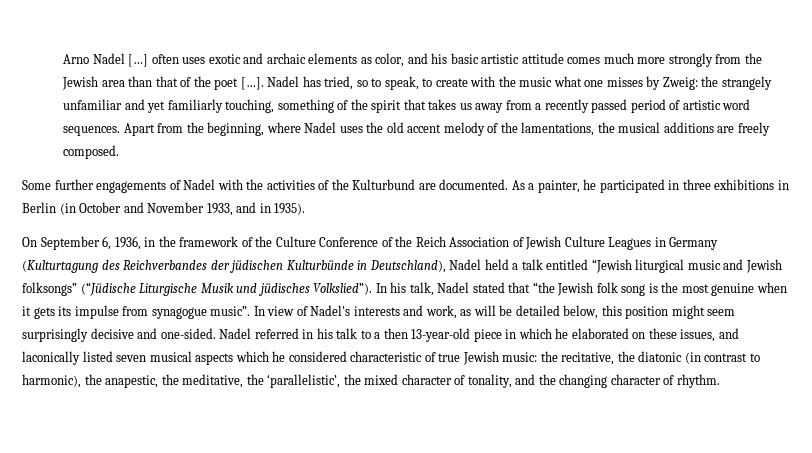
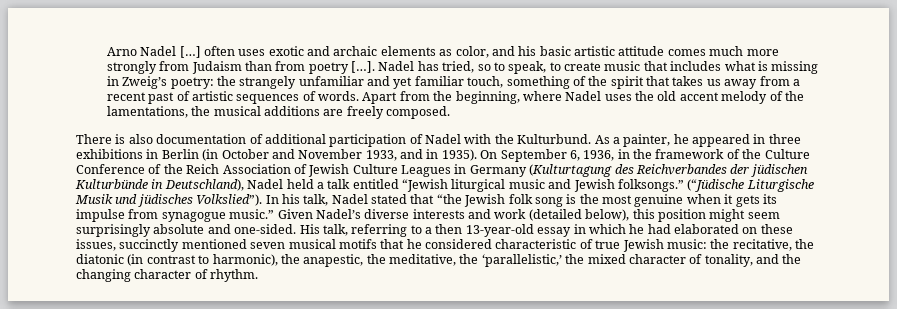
- Arno Nadel […] often uses exotic and archaic elements as color, and his basic artistic attitude comes much more strongly from the Jewish area than that of the poet […].
+ Arno Nadel […] often uses exotic and archaic elements as color, and his basic artistic attitude comes much more strongly from Judaism than from poetry […].
- Nadel has tried, so to speak, to create with the music what one misses by Zweig: the strangely unfamiliar and yet familiarly touching, something of the spirit that takes us away from a recently passed period of artistic word sequences.
+ Nadel has tried, so to speak, to create music that includes what is missing in Zweig’s poetry: the strangely unfamiliar and yet familiar touch, something of the spirit that takes us away from a recent past of artistic sequences of words.
- Some further engagements of Nadel with the activities of the Kulturbund are documented.
+ There is also documentation of additional participation of Nadel with the Kulturbund.
- As a painter, he participated in three exhibitions in Berlin (in October and November 1933, and in 1935).
- On September 6, 1936, in the framework of the Culture Conference of the Reich Association of Jewish Culture Leagues in Germany (Kulturtagung des Reichverbandes der jüdischen Kulturbünde in Deutschland), Nadel held a talk entitled “Jewish liturgical music and Jewish folksongs” (“Jüdische Liturgische Musik und jüdisches Volkslied”).
+ As a painter, he appeared in three exhibitions in Berlin (in October and November 1933, and in 1935). On September 6, 1936, in the framework of the Culture Conference of the Reich Association of Jewish Culture Leagues in Germany (Kulturtagung des Reichverbandes der jüdischen Kulturbünde in Deutschland), Nadel held a talk entitled “Jewish liturgical music and Jewish folksongs.” (“Jüdische Liturgische Musik und jüdisches Volkslied”).
- In his talk, Nadel stated that “the Jewish folk song is the most genuine when it gets its impulse from synagogue music”. In view of Nadel's interests and work, as will be detailed below, this position might seem surprisingly decisive and one-sided.
+ In his talk, Nadel stated that “the Jewish folk song is the most genuine when it gets its impulse from synagogue music.” Given Nadel’s diverse interests and work (detailed below), this position might seem surprisingly absolute and one-sided.
- Nadel referred in his talk to a then 13-year-old piece in which he elaborated on these issues, and laconically listed seven musical aspects which he considered characteristic of true Jewish music: the recitative, the diatonic (in contrast to harmonic), the anapestic, the meditative, the ‘parallelistic’, the mixed character of tonality, and the changing character of rhythm.
+ His talk, referring to a then 13-year-old essay in which he had elaborated on these issues, succinctly mentioned seven musical motifs that he considered characteristic of true Jewish music: the recitative, the diatonic (in contrast to harmonic), the anapestic, the meditative, the ‘parallelistic,’ the mixed character of tonality, and the changing character of rhythm.

